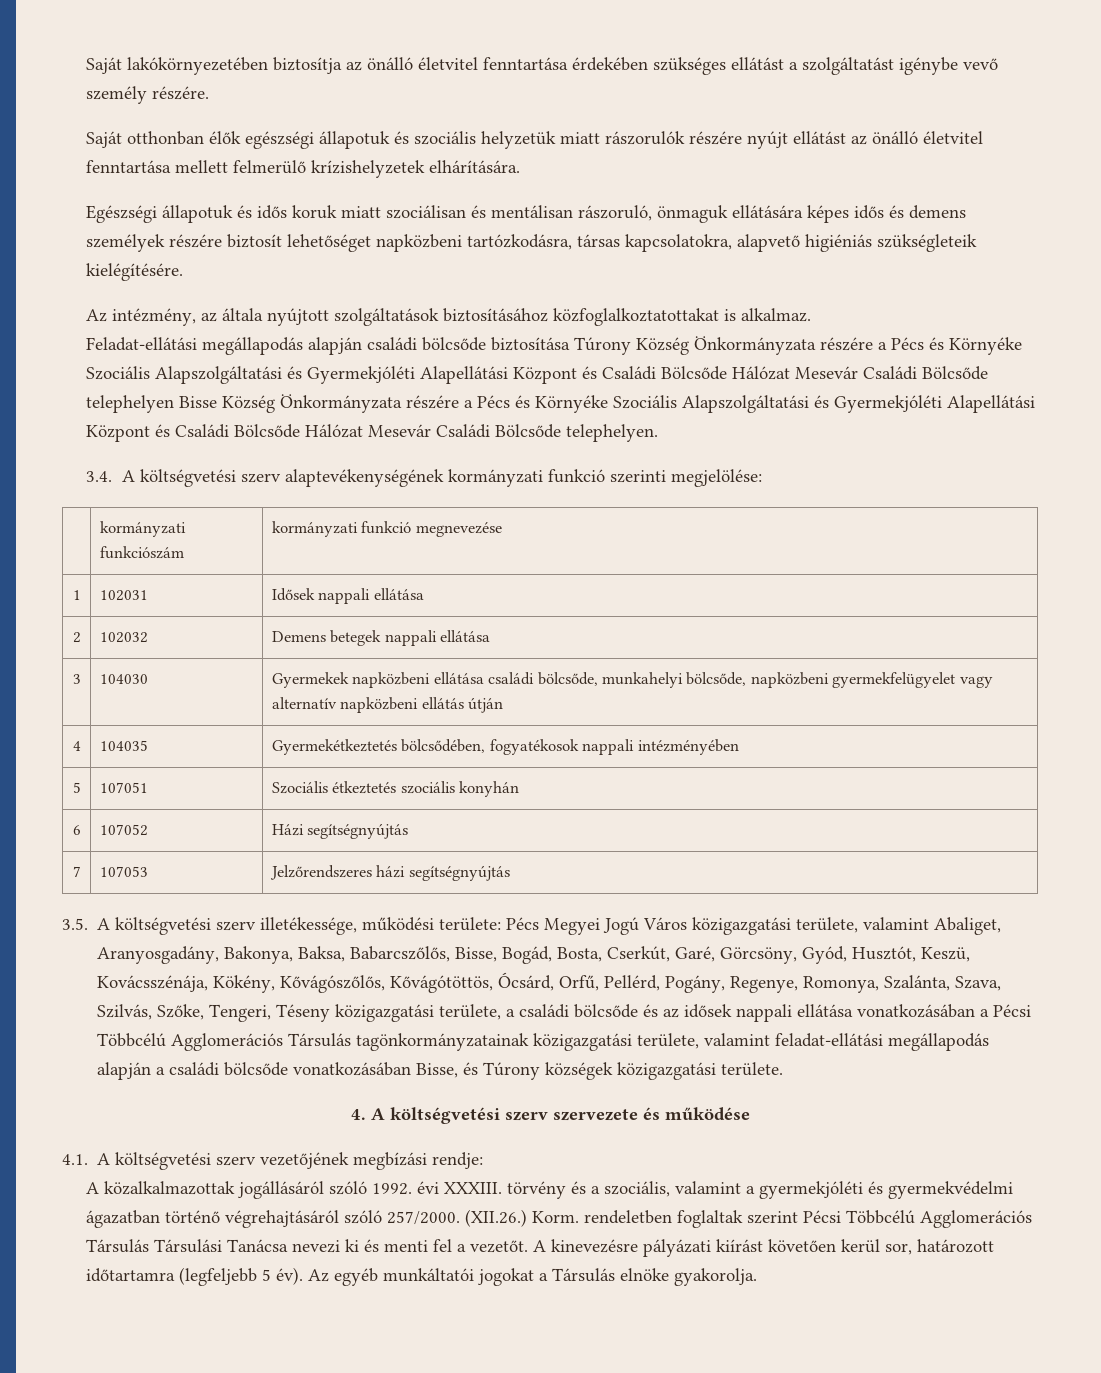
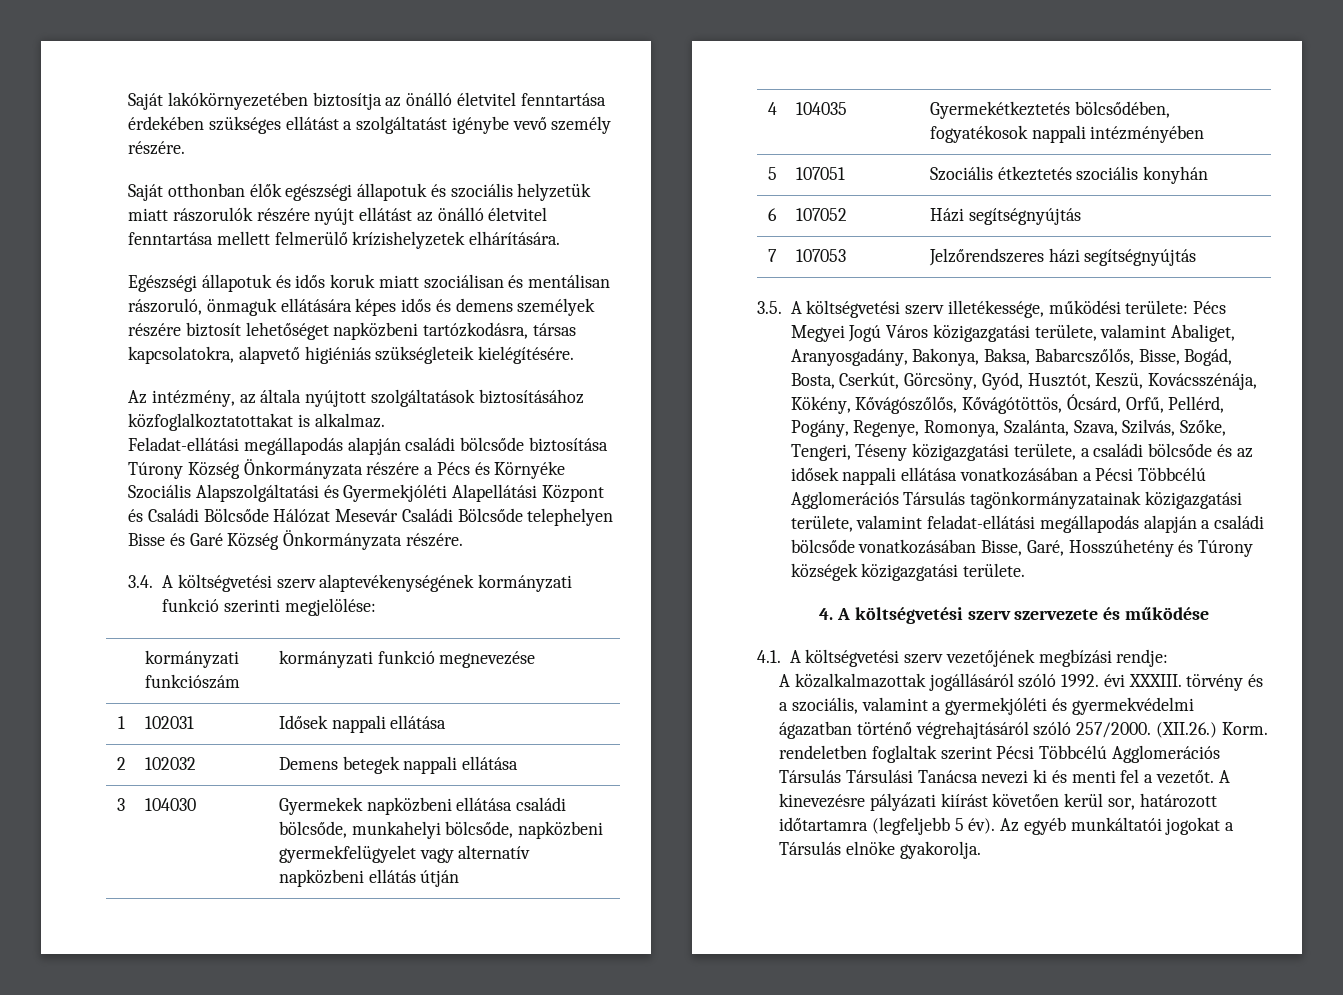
- Feladat-ellátási megállapodás alapján családi bölcsőde biztosítása Túrony Község Önkormányzata részére a Pécs és Környéke Szociális Alapszolgáltatási és Gyermekjóléti Alapellátási Központ és Családi Bölcsőde Hálózat Mesevár Családi Bölcsőde telephelyen Bisse Község Önkormányzata részére a Pécs és Környéke Szociális Alapszolgáltatási és Gyermekjóléti Alapellátási Központ és Családi Bölcsőde Hálózat Mesevár Családi Bölcsőde telephelyen.
+ Feladat-ellátási megállapodás alapján családi bölcsőde biztosítása Túrony Község Önkormányzata részére a Pécs és Környéke Szociális Alapszolgáltatási és Gyermekjóléti Alapellátási Központ és Családi Bölcsőde Hálózat Mesevár Családi Bölcsőde telephelyen Bisse és Garé Község Önkormányzata részére.
- Pécs Megyei Jogú Város közigazgatási területe, valamint Abaliget, Aranyosgadány, Bakonya, Baksa, Babarcszőlős, Bisse, Bogád, Bosta, Cserkút, Garé, Görcsöny, Gyód, Husztót, Keszü, Kovácsszénája, Kökény, Kővágószőlős, Kővágótöttös, Ócsárd, Orfű, Pellérd, Pogány, Regenye, Romonya, Szalánta, Szava, Szilvás, Szőke, Tengeri, Téseny közigazgatási területe, a családi bölcsőde és az idősek nappali ellátása vonatkozásában a Pécsi Többcélú Agglomerációs Társulás tagönkormányzatainak közigazgatási területe, valamint feladat-ellátási megállapodás alapján a családi bölcsőde vonatkozásában Bisse, és Túrony községek közigazgatási területe.
+ Pécs Megyei Jogú Város közigazgatási területe, valamint Abaliget, Aranyosgadány, Bakonya, Baksa, Babarcszőlős, Bisse, Bogád, Bosta, Cserkút, Görcsöny, Gyód, Husztót, Keszü, Kovácsszénája, Kökény, Kővágószőlős, Kővágótöttös, Ócsárd, Orfű, Pellérd, Pogány, Regenye, Romonya, Szalánta, Szava, Szilvás, Szőke, Tengeri, Téseny közigazgatási területe, a családi bölcsőde és az idősek nappali ellátása vonatkozásában a Pécsi Többcélú Agglomerációs Társulás tagönkormányzatainak közigazgatási területe, valamint feladat-ellátási megállapodás alapján a családi bölcsőde vonatkozásában Bisse, Garé, Hosszúhetény és Túrony községek közigazgatási területe.

